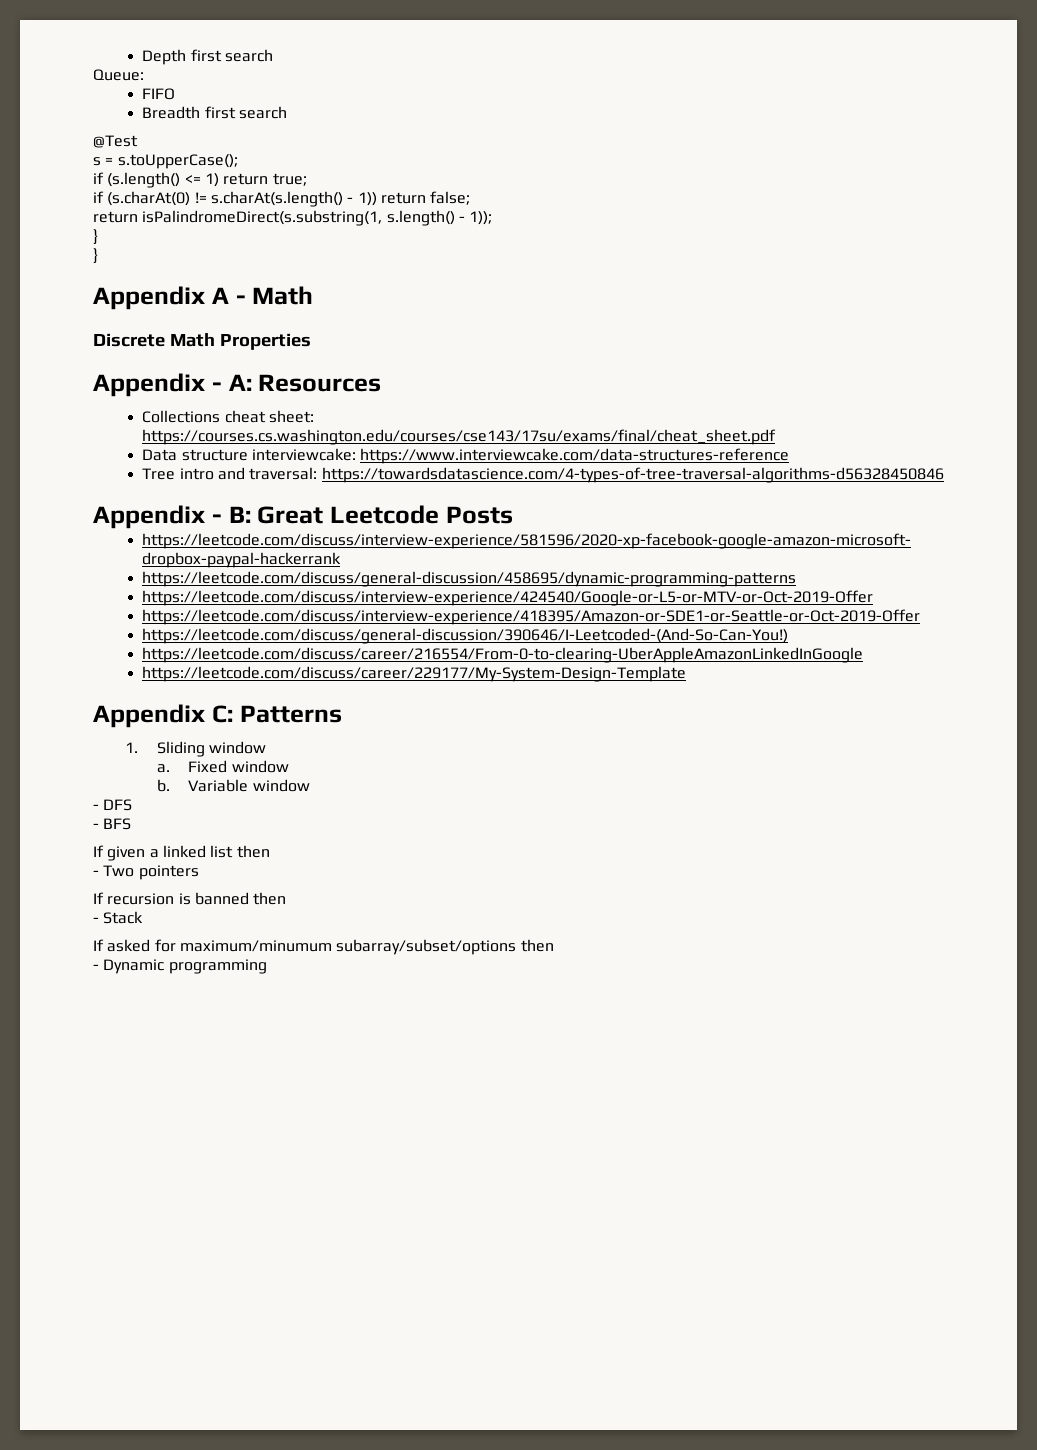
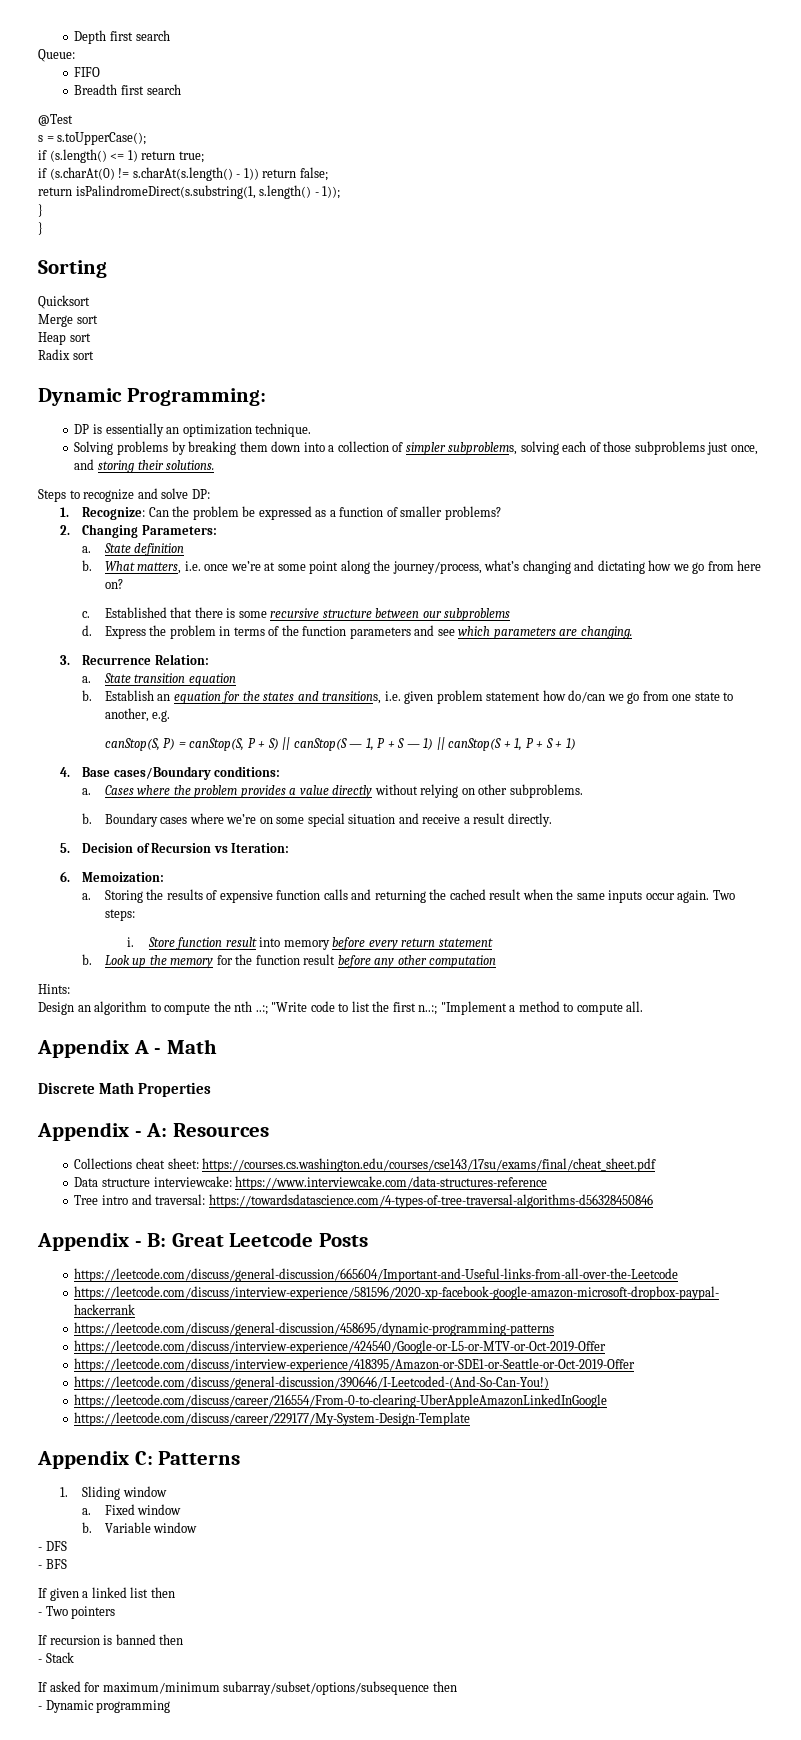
+ Sorting
+ Quicksort
+ Merge sort
+ Heap sort
+ Radix sort
+ Dynamic Programming:
+ DP is essentially an optimization technique.
+ Solving problems by breaking them down into a collection of simpler subproblems, solving each of those subproblems just once, and storing their solutions.
+ Steps to recognize and solve DP:
+ 1. Recognize: Can the problem be expressed as a function of smaller problems?
+ 2. Changing Parameters:
+ a. State definition
+ b. What matters, i.e. once we’re at some point along the journey/process, what’s changing and dictating how we go from here on?
+ c. Established that there is some recursive structure between our subproblems
+ d. Express the problem in terms of the function parameters and see which parameters are changing.
+ 3. Recurrence Relation:
+ a. State transition equation
+ b. Establish an equation for the states and transitions, i.e. given problem statement how do/can we go from one state to another, e.g.
+ canStop(S, P) = canStop(S, P + S) || canStop(S — 1, P + S — 1) || canStop(S + 1, P + S + 1)
+ 4. Base cases/Boundary conditions:
+ a. Cases where the problem provides a value directly without relying on other subproblems.
+ b. Boundary cases where we’re on some special situation and receive a result directly.
+ 5. Decision of Recursion vs Iteration:
+ 6. Memoization:
+ a. Storing the results of expensive function calls and returning the cached result when the same inputs occur again. Two steps:
+ i. Store function result into memory before every return statement
+ b. Look up the memory for the function result before any other computation
+ Hints:
+ Design an algorithm to compute the nth ..:; "Write code to list the first n..:; "Implement a method to compute all.
+ https://leetcode.com/discuss/general-discussion/665604/Important-and-Useful-links-from-all-over-the-Leetcode
- If asked for maximum/minumum subarray/subset/options then
+ If asked for maximum/minimum subarray/subset/options/subsequence then

